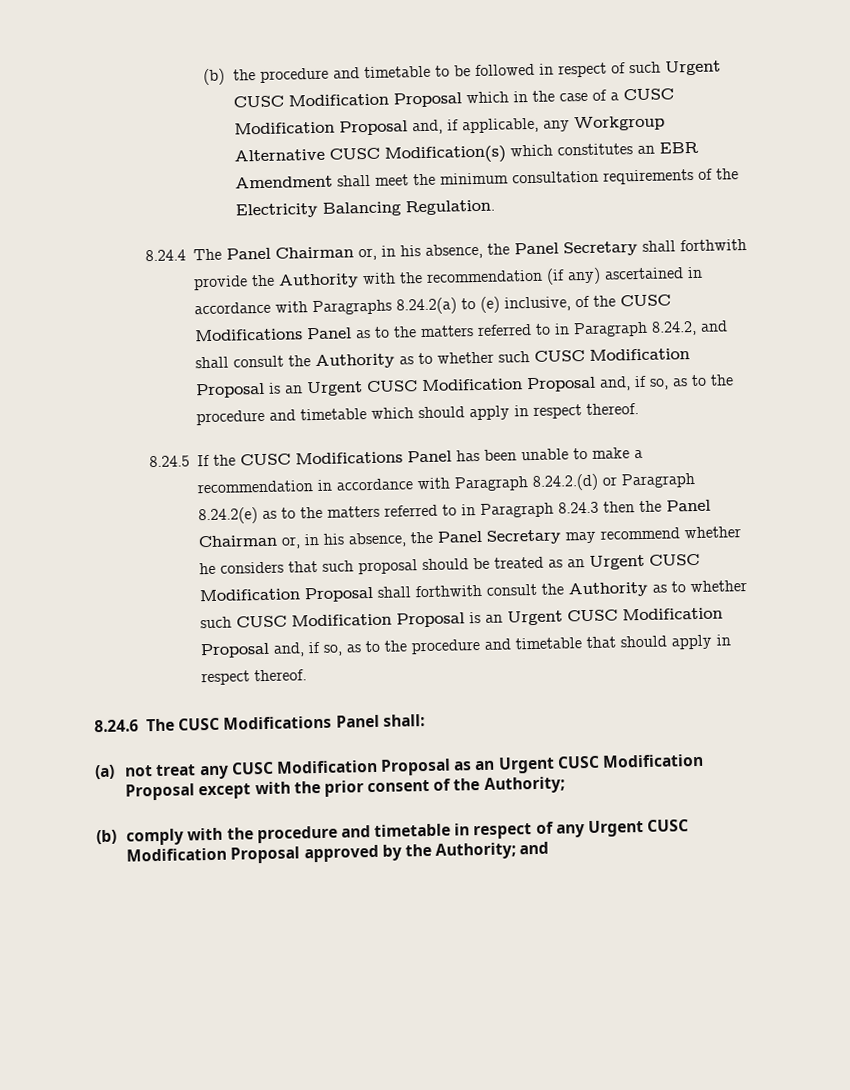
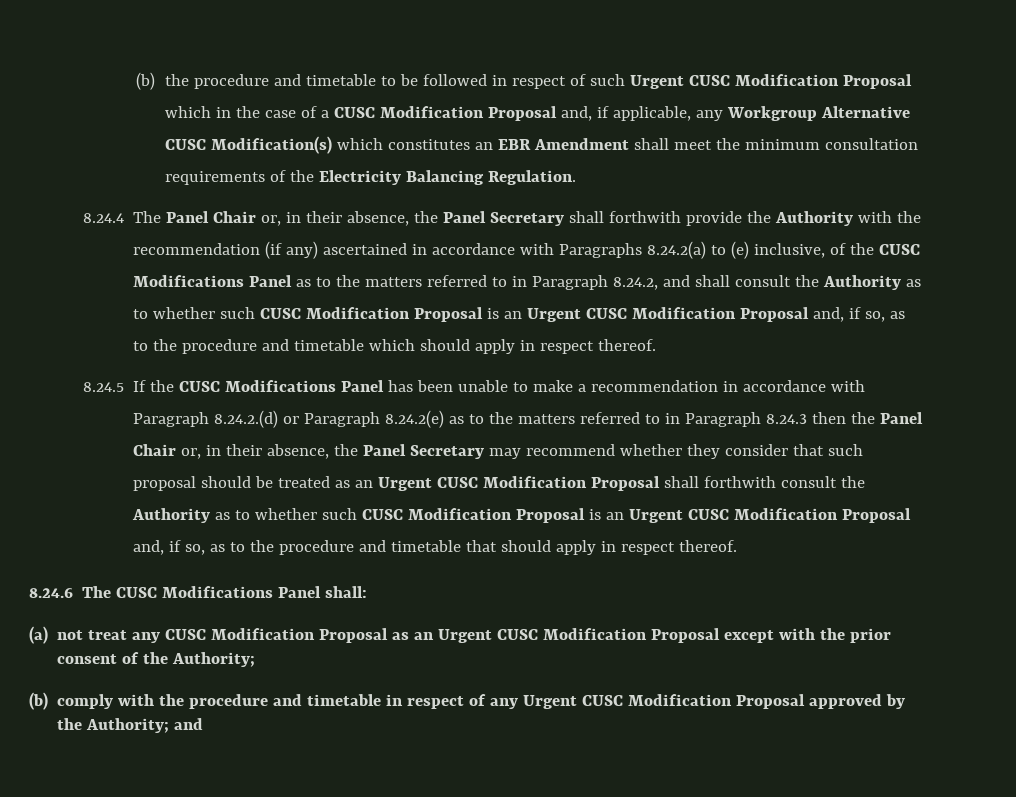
- 8.24.4 The Panel Chairman or, in his absence, the Panel Secretary shall forthwith provide the Authority with the recommendation (if any) ascertained in accordance with Paragraphs 8.24.2(a) to (e) inclusive, of the CUSC Modifications Panel as to the matters referred to in Paragraph 8.24.2, and shall consult the Authority as to whether such CUSC Modification Proposal is an Urgent CUSC Modification Proposal and, if so, as to the procedure and timetable which should apply in respect thereof.
+ 8.24.4 The Panel Chair or, in their absence, the Panel Secretary shall forthwith provide the Authority with the recommendation (if any) ascertained in accordance with Paragraphs 8.24.2(a) to (e) inclusive, of the CUSC Modifications Panel as to the matters referred to in Paragraph 8.24.2, and shall consult the Authority as to whether such CUSC Modification Proposal is an Urgent CUSC Modification Proposal and, if so, as to the procedure and timetable which should apply in respect thereof.
- 8.24.5 If the CUSC Modifications Panel has been unable to make a recommendation in accordance with Paragraph 8.24.2.(d) or Paragraph 8.24.2(e) as to the matters referred to in Paragraph 8.24.3 then the Panel Chairman or, in his absence, the Panel Secretary may recommend whether he considers that such proposal should be treated as an Urgent CUSC Modification Proposal shall forthwith consult the Authority as to whether such CUSC Modification Proposal is an Urgent CUSC Modification Proposal and, if so, as to the procedure and timetable that should apply in respect thereof.
+ 8.24.5 If the CUSC Modifications Panel has been unable to make a recommendation in accordance with Paragraph 8.24.2.(d) or Paragraph 8.24.2(e) as to the matters referred to in Paragraph 8.24.3 then the Panel Chair or, in their absence, the Panel Secretary may recommend whether they consider that such proposal should be treated as an Urgent CUSC Modification Proposal shall forthwith consult the Authority as to whether such CUSC Modification Proposal is an Urgent CUSC Modification Proposal and, if so, as to the procedure and timetable that should apply in respect thereof.

